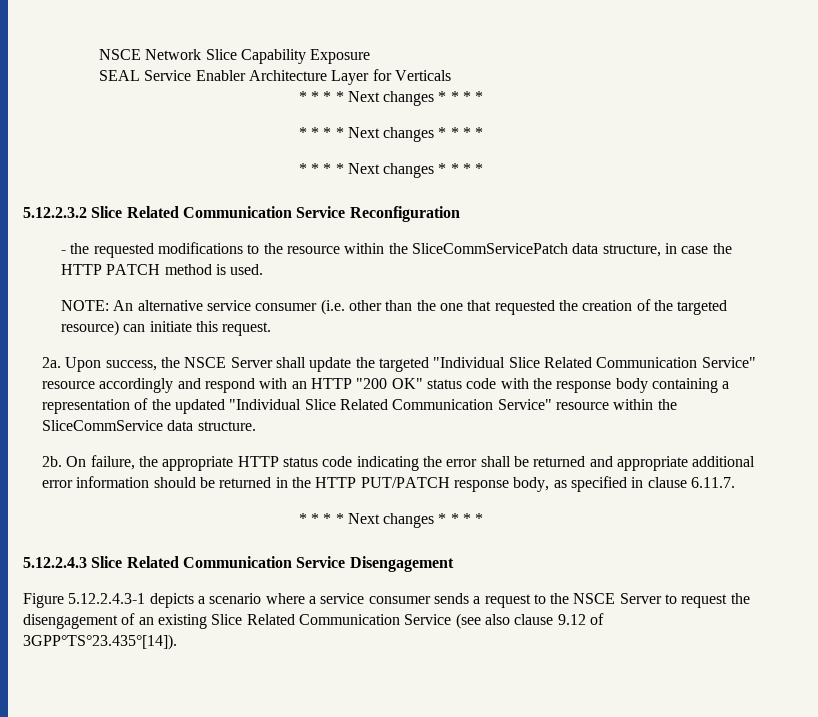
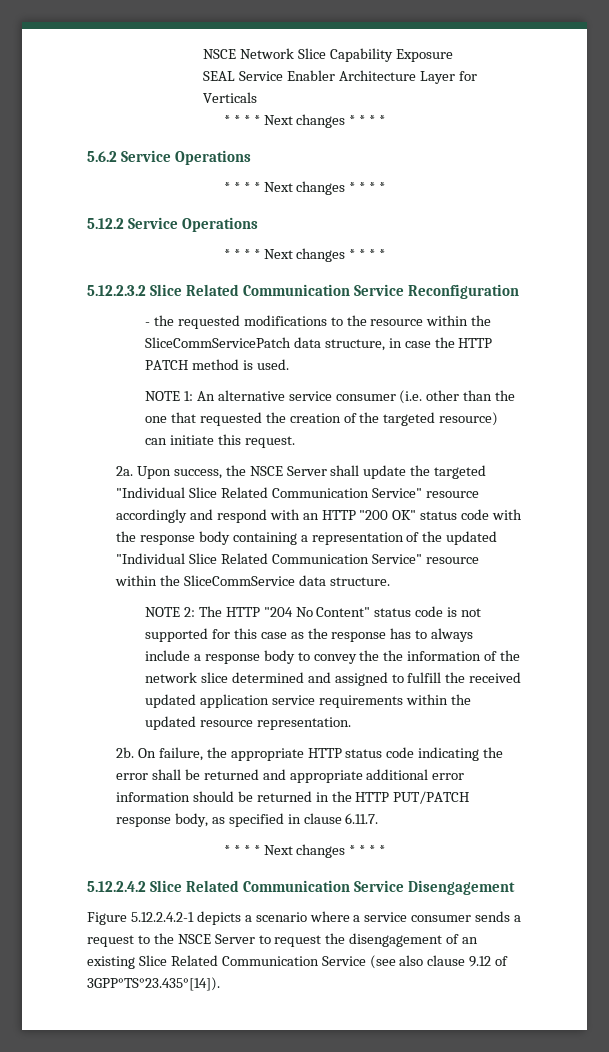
+ 5.6.2 Service Operations
+ 5.12.2 Service Operations
- NOTE: An alternative service consumer (i.e. other than the one that requested the creation of the targeted resource) can initiate this request.
+ NOTE 1: An alternative service consumer (i.e. other than the one that requested the creation of the targeted resource) can initiate this request.
+ NOTE 2: The HTTP "204 No Content" status code is not supported for this case as the response has to always include a response body to convey the the information of the network slice determined and assigned to fulfill the received updated application service requirements within the updated resource representation.
- 5.12.2.4.3 Slice Related Communication Service Disengagement
+ 5.12.2.4.2 Slice Related Communication Service Disengagement
- Figure 5.12.2.4.3-1 depicts a scenario where a service consumer sends a request to the NSCE Server to request the disengagement of an existing Slice Related Communication Service (see also clause 9.12 of 3GPP°TS°23.435°[14]).
+ Figure 5.12.2.4.2-1 depicts a scenario where a service consumer sends a request to the NSCE Server to request the disengagement of an existing Slice Related Communication Service (see also clause 9.12 of 3GPP°TS°23.435°[14]).

